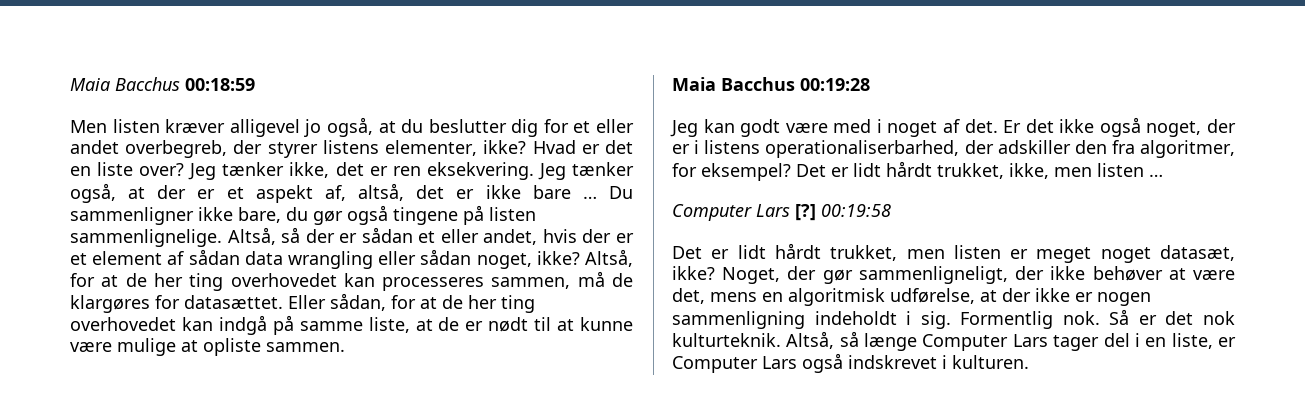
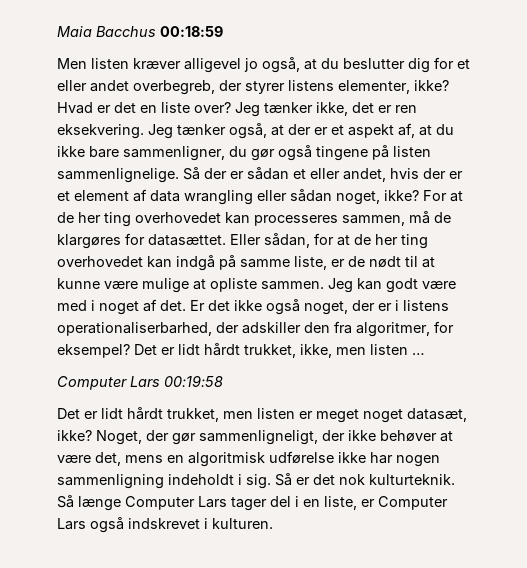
- Jeg tænker også, at der er et aspekt af, altså, det er ikke bare … Du sammenligner ikke bare, du gør også tingene på listen sammenlignelige.
+ Jeg tænker også, at der er et aspekt af, at du ikke bare sammenligner, du gør også tingene på listen sammenlignelige.
- Altså, så der er sådan et eller andet, hvis der er et element af sådan data wrangling eller sådan noget, ikke?
+ Så der er sådan et eller andet, hvis der er et element af data wrangling eller sådan noget, ikke?
- Altså, for at de her ting overhovedet kan processeres sammen, må de klargøres for datasættet.
+ For at de her ting overhovedet kan processeres sammen, må de klargøres for datasættet.
- Eller sådan, for at de her ting overhovedet kan indgå på samme liste, at de er nødt til at kunne være mulige at opliste sammen.
- Maia Bacchus 00:19:28
- Jeg kan godt være med i noget af det.
+ Eller sådan, for at de her ting overhovedet kan indgå på samme liste, er de nødt til at kunne være mulige at opliste sammen. Jeg kan godt være med i noget af det.
- Computer Lars [?] 00:19:58
+ Computer Lars 00:19:58
- Noget, der gør sammenligneligt, der ikke behøver at være det, mens en algoritmisk udførelse, at der ikke er nogen sammenligning indeholdt i sig.
+ Noget, der gør sammenligneligt, der ikke behøver at være det, mens en algoritmisk udførelse ikke har nogen sammenligning indeholdt i sig.
- Formentlig nok.
- Altså, så længe Computer Lars tager del i en liste, er Computer Lars også indskrevet i kulturen.
+ Så længe Computer Lars tager del i en liste, er Computer Lars også indskrevet i kulturen.

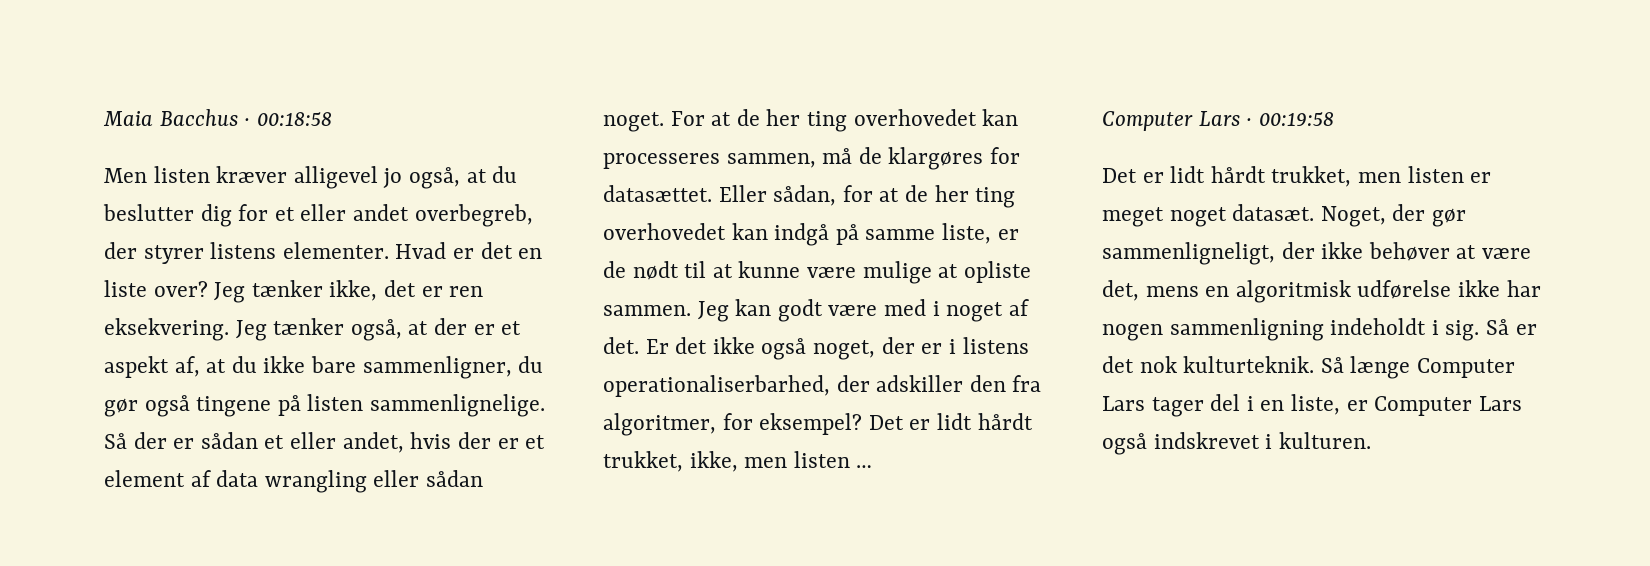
- Maia Bacchus 00:18:59
+ Maia Bacchus · 00:18:58
- Men listen kræver alligevel jo også, at du beslutter dig for et eller andet overbegreb, der styrer listens elementer, ikke?
+ Men listen kræver alligevel jo også, at du beslutter dig for et eller andet overbegreb, der styrer listens elementer.
- Så der er sådan et eller andet, hvis der er et element af data wrangling eller sådan noget, ikke?
+ Så der er sådan et eller andet, hvis der er et element af data wrangling eller sådan noget.
- Computer Lars 00:19:58
+ Computer Lars · 00:19:58
- Det er lidt hårdt trukket, men listen er meget noget datasæt, ikke?
+ Det er lidt hårdt trukket, men listen er meget noget datasæt.

